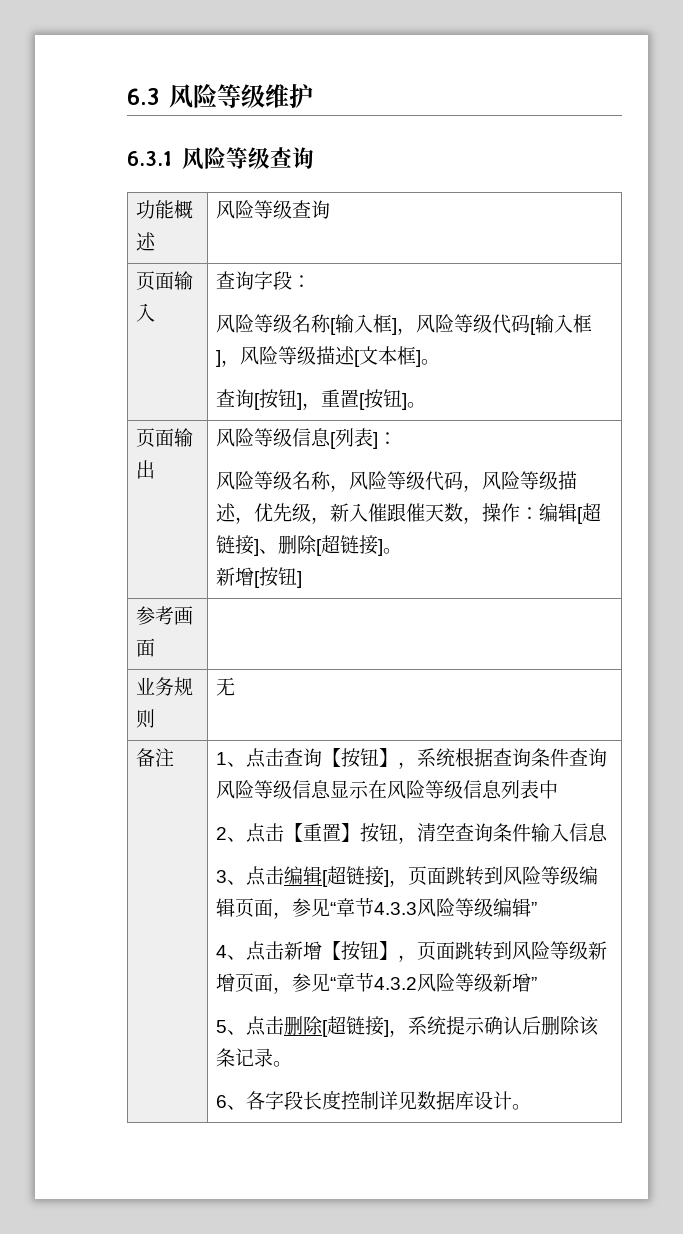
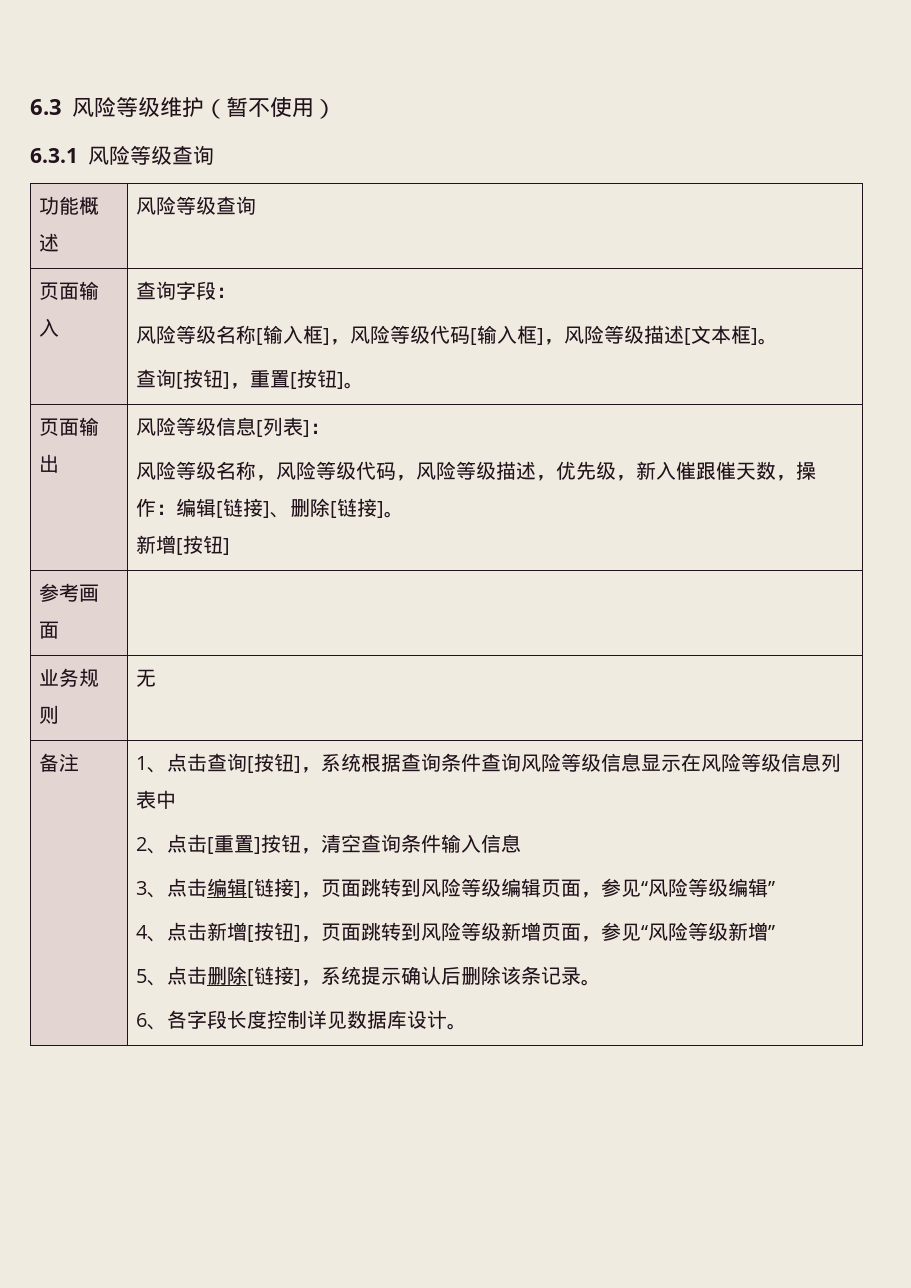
- 6.3风险等级维护
+ 6.3风险等级维护（暂不使用）
- 风险等级名称，风险等级代码，风险等级描述，优先级，新入催跟催天数，操作：编辑[超链接]、删除[超链接]。
+ 风险等级名称，风险等级代码，风险等级描述，优先级，新入催跟催天数，操作：编辑[链接]、删除[链接]。
- 1、点击查询【按钮】，系统根据查询条件查询风险等级信息显示在风险等级信息列表中
+ 1、点击查询[按钮]，系统根据查询条件查询风险等级信息显示在风险等级信息列表中
- 2、点击【重置】按钮，清空查询条件输入信息
+ 2、点击[重置]按钮，清空查询条件输入信息
- 3、点击编辑[超链接]，页面跳转到风险等级编辑页面，参见“章节4.3.3风险等级编辑”
+ 3、点击编辑[链接]，页面跳转到风险等级编辑页面，参见“风险等级编辑”
- 4、点击新增【按钮】，页面跳转到风险等级新增页面，参见“章节4.3.2风险等级新增”
+ 4、点击新增[按钮]，页面跳转到风险等级新增页面，参见“风险等级新增”
- 5、点击删除[超链接]，系统提示确认后删除该条记录。
+ 5、点击删除[链接]，系统提示确认后删除该条记录。

